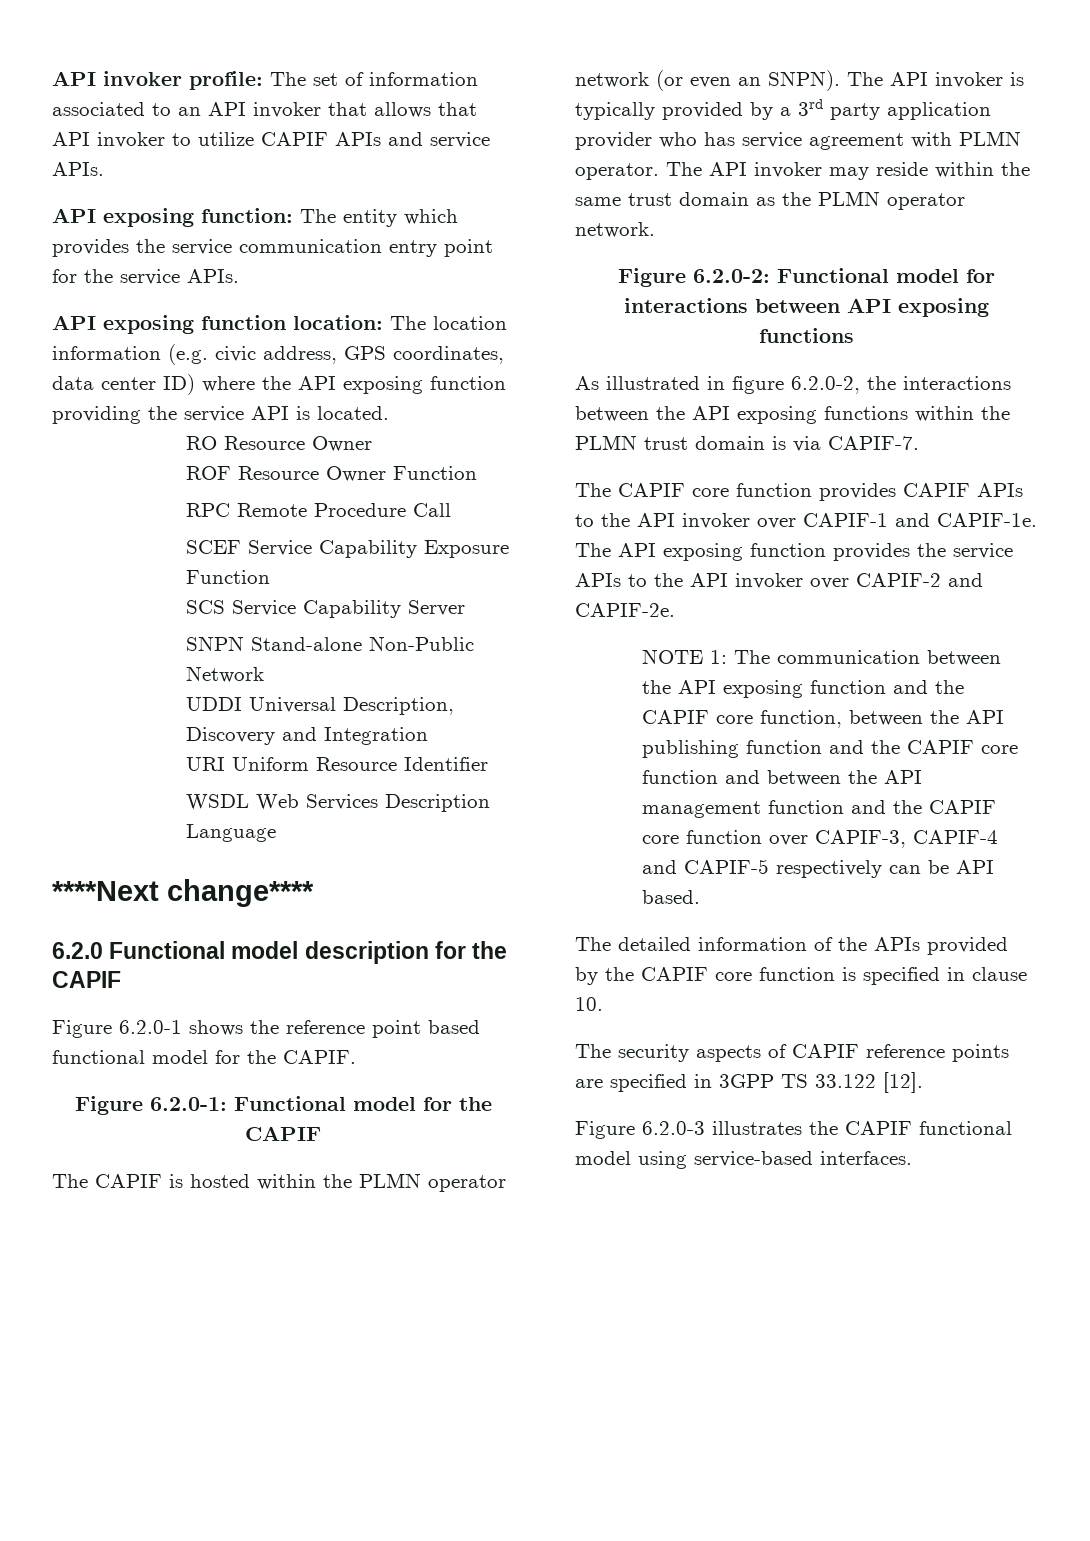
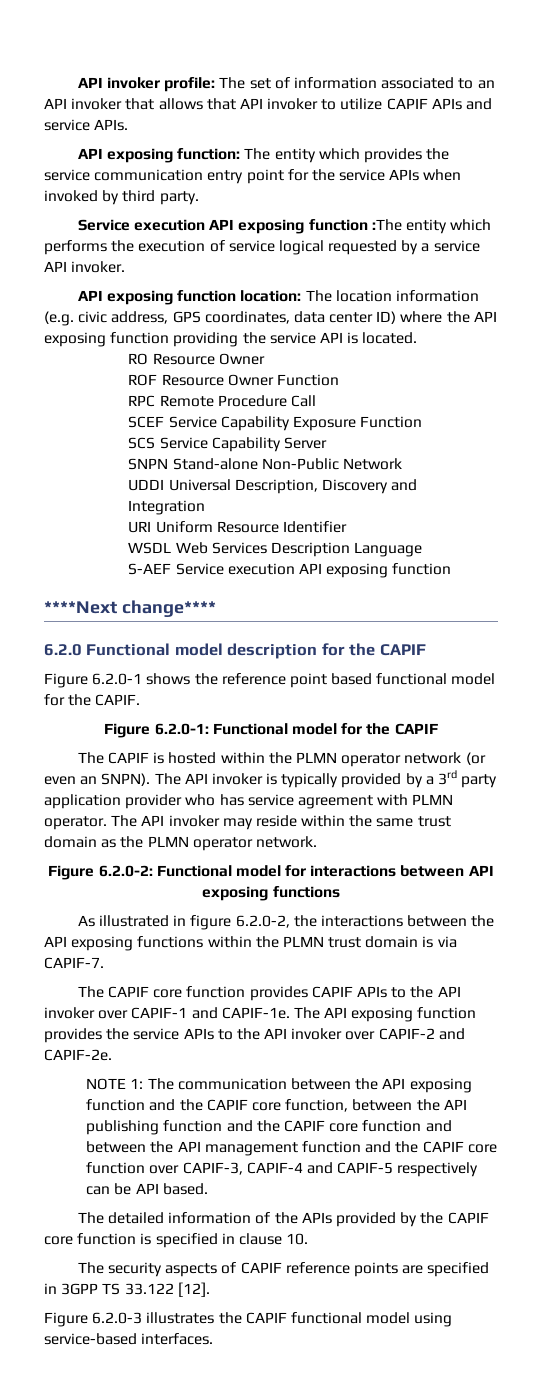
- API exposing function: The entity which provides the service communication entry point for the service APIs.
+ API exposing function: The entity which provides the service communication entry point for the service APIs when invoked by third party.
+ Service execution API exposing function :The entity which performs the execution of service logical requested by a service API invoker.
+ S-AEF Service execution API exposing function

